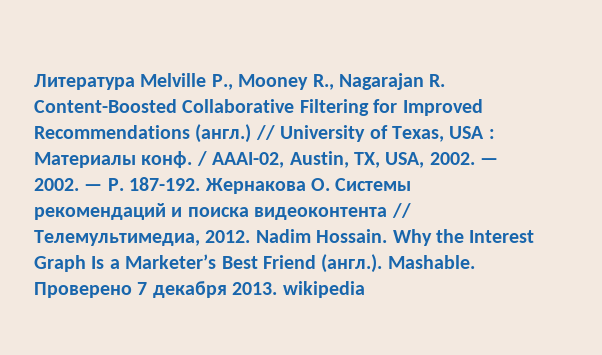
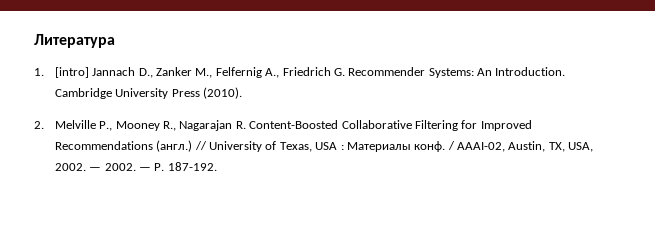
- Литература Melville P., Mooney R., Nagarajan R. Content-Boosted Collaborative Filtering for Improved Recommendations (англ.)
+ Литература
+ 1. [intro] Jannach D., Zanker M., Felfernig A., Friedrich G. Recommender Systems: An Introduction. Cambridge University Press (2010).
+ 2. Melville P., Mooney R., Nagarajan R. Content-Boosted Collaborative Filtering for Improved Recommendations (англ.)
- Жернакова О. Системы рекомендаций и поиска видеоконтента // Телемультимедиа, 2012. Nadim Hossain. Why the Interest Graph Is a Marketer’s Best Friend (англ.). Mashable. Проверено 7 декабря 2013. wikipedia

